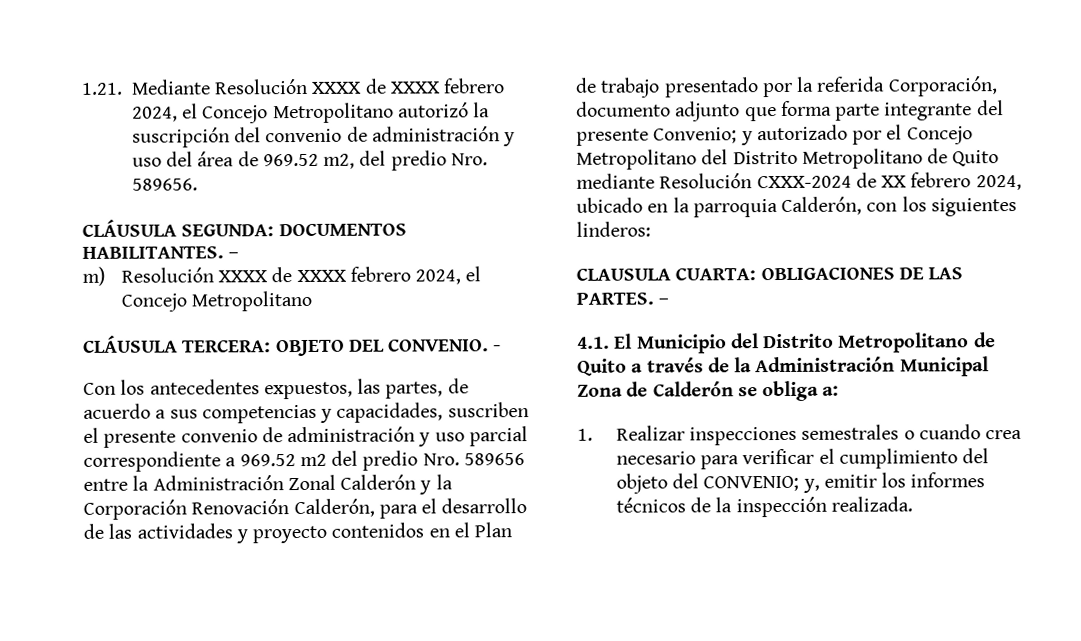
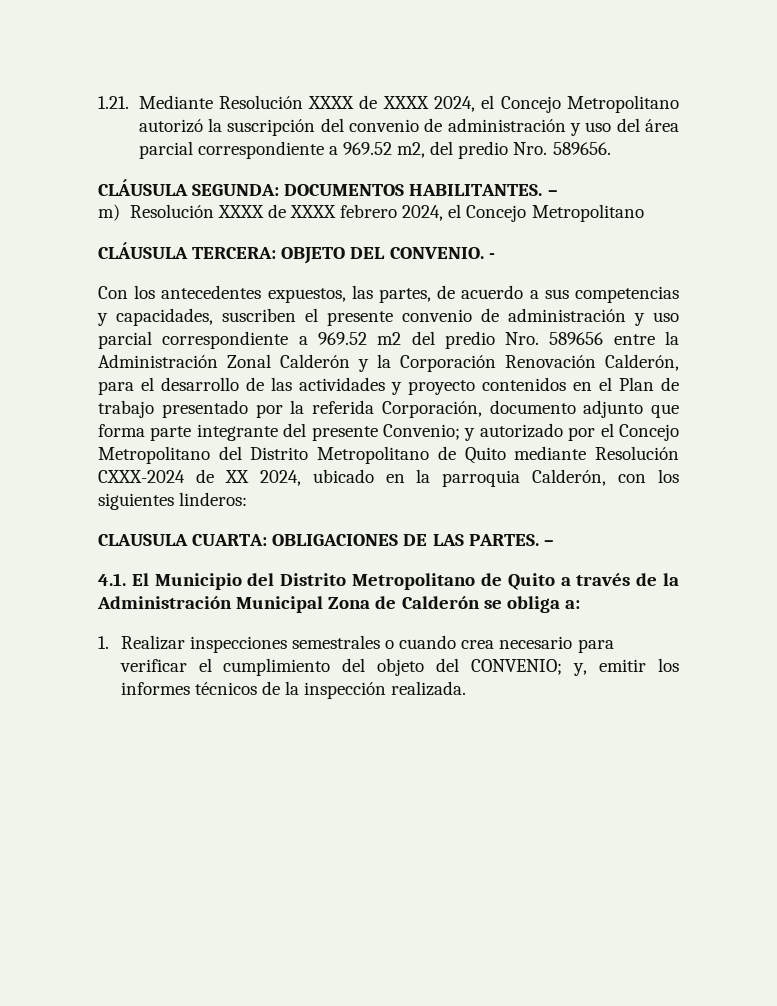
- 1.21. Mediante Resolución XXXX de XXXX febrero 2024, el Concejo Metropolitano autorizó la suscripción del convenio de administración y uso del área de 969.52 m2, del predio Nro. 589656.
+ 1.21. Mediante Resolución XXXX de XXXX 2024, el Concejo Metropolitano autorizó la suscripción del convenio de administración y uso del área parcial correspondiente a 969.52 m2, del predio Nro. 589656.
- y autorizado por el Concejo Metropolitano del Distrito Metropolitano de Quito mediante Resolución CXXX-2024 de XX febrero 2024, ubicado en la parroquia Calderón, con los siguientes linderos:
+ y autorizado por el Concejo Metropolitano del Distrito Metropolitano de Quito mediante Resolución CXXX-2024 de XX 2024, ubicado en la parroquia Calderón, con los siguientes linderos:

